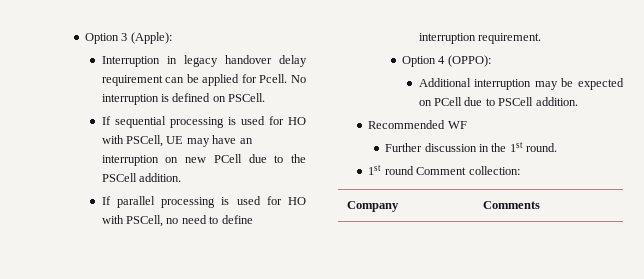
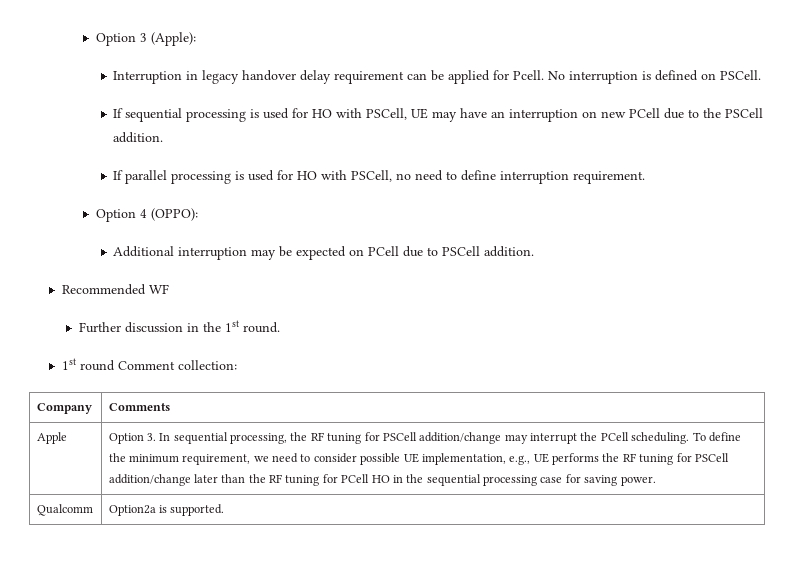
+ Apple | Option 3. In sequential processing, the RF tuning for PSCell addition/change may interrupt the PCell scheduling. To define the minimum requirement, we need to consider possible UE implementation, e.g., UE performs the RF tuning for PSCell addition/change later than the RF tuning for PCell HO in the sequential processing case for saving power.
+ Qualcomm | Option2a is supported.

